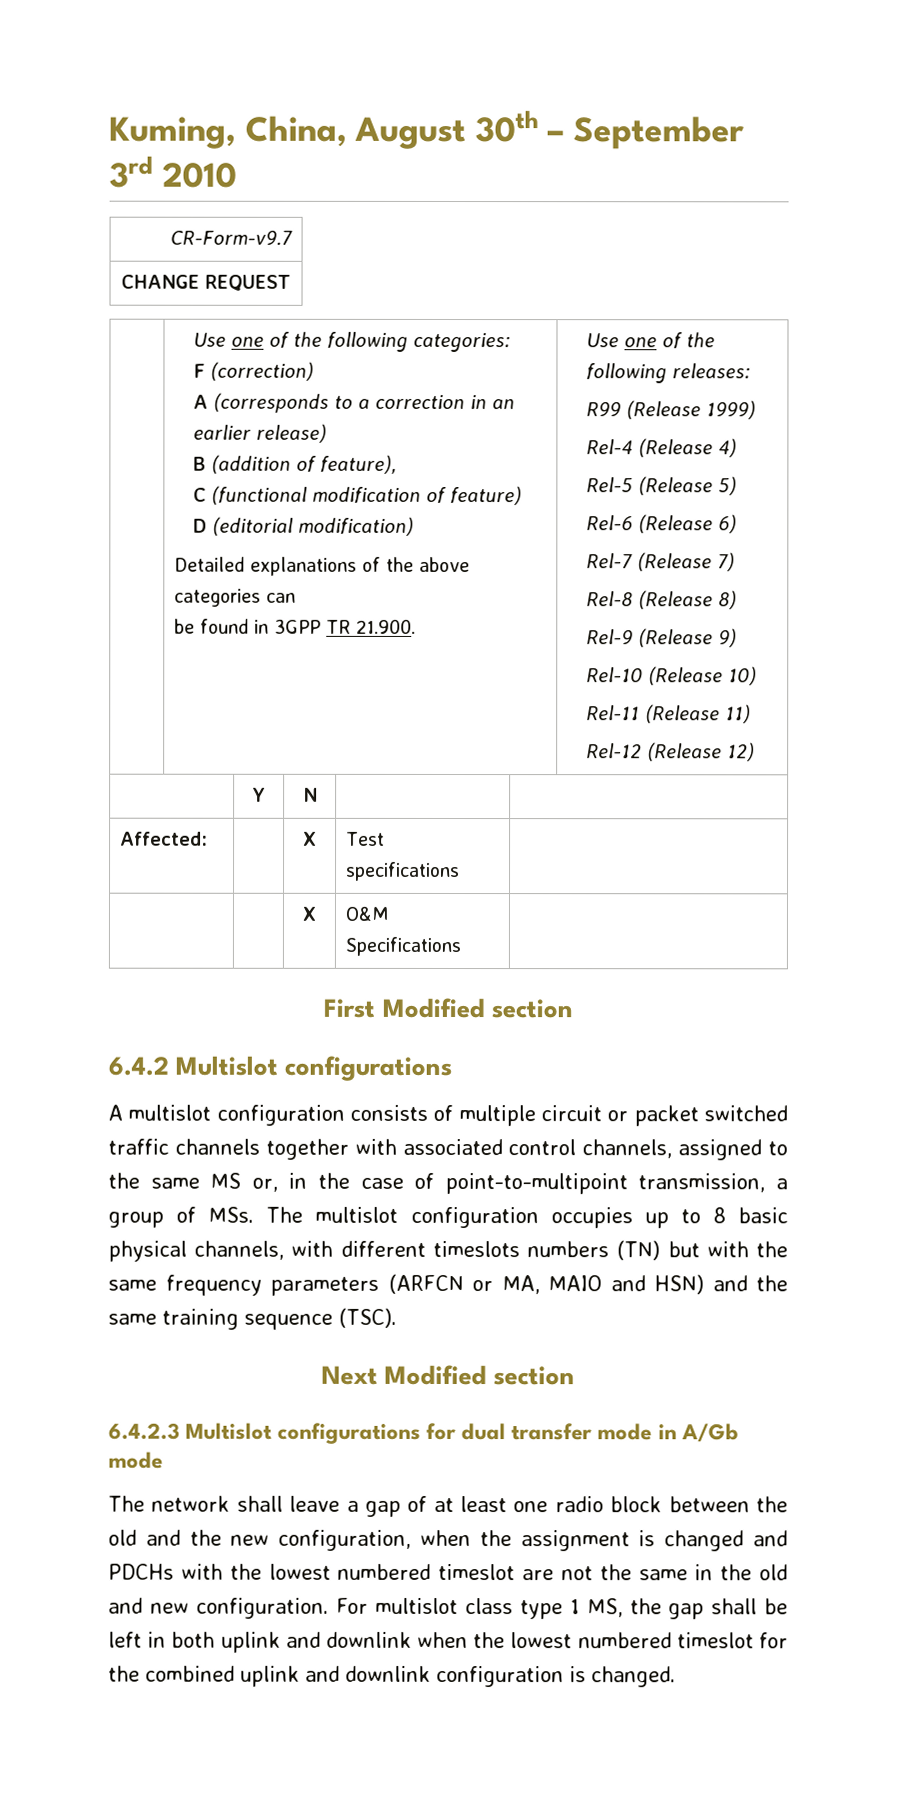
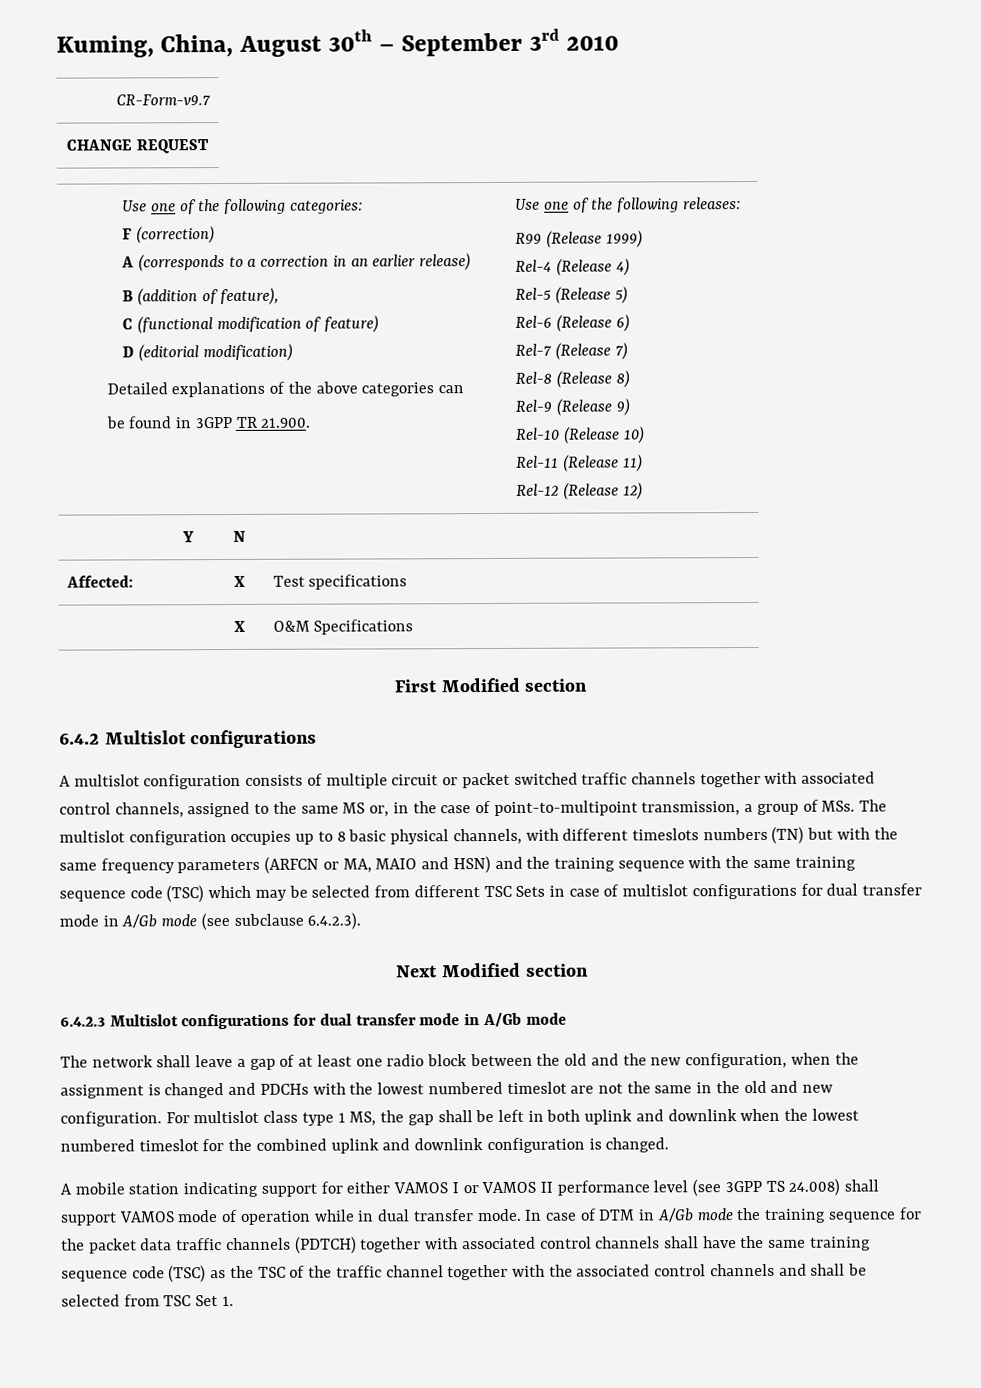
- A multislot configuration consists of multiple circuit or packet switched traffic channels together with associated control channels, assigned to the same MS or, in the case of point-to-multipoint transmission, a group of MSs. The multislot configuration occupies up to 8 basic physical channels, with different timeslots numbers (TN) but with the same frequency parameters (ARFCN or MA, MAIO and HSN) and the same training sequence (TSC).
+ A multislot configuration consists of multiple circuit or packet switched traffic channels together with associated control channels, assigned to the same MS or, in the case of point-to-multipoint transmission, a group of MSs. The multislot configuration occupies up to 8 basic physical channels, with different timeslots numbers (TN) but with the same frequency parameters (ARFCN or MA, MAIO and HSN) and the training sequence with the same training sequence code (TSC) which may be selected from different TSC Sets in case of multislot configurations for dual transfer mode in A/Gb mode (see subclause 6.4.2.3).
+ A mobile station indicating support for either VAMOS I or VAMOS II performance level (see 3GPP TS 24.008) shall support VAMOS mode of operation while in dual transfer mode. In case of DTM in A/Gb mode the training sequence for the packet data traffic channels (PDTCH) together with associated control channels shall have the same training sequence code (TSC) as the TSC of the traffic channel together with the associated control channels and shall be selected from TSC Set 1.

